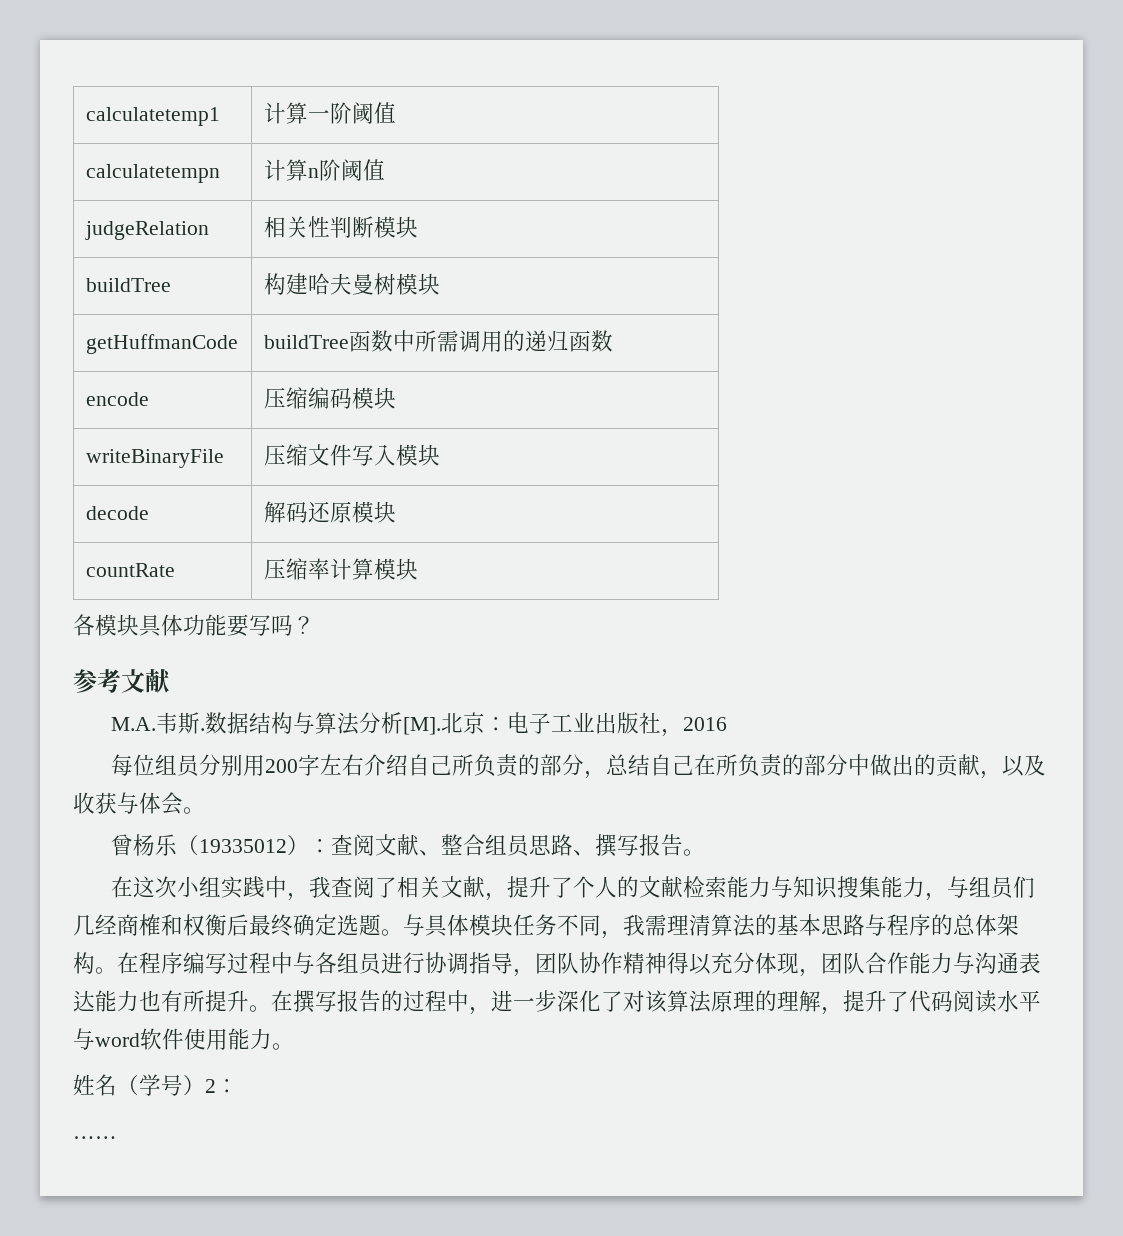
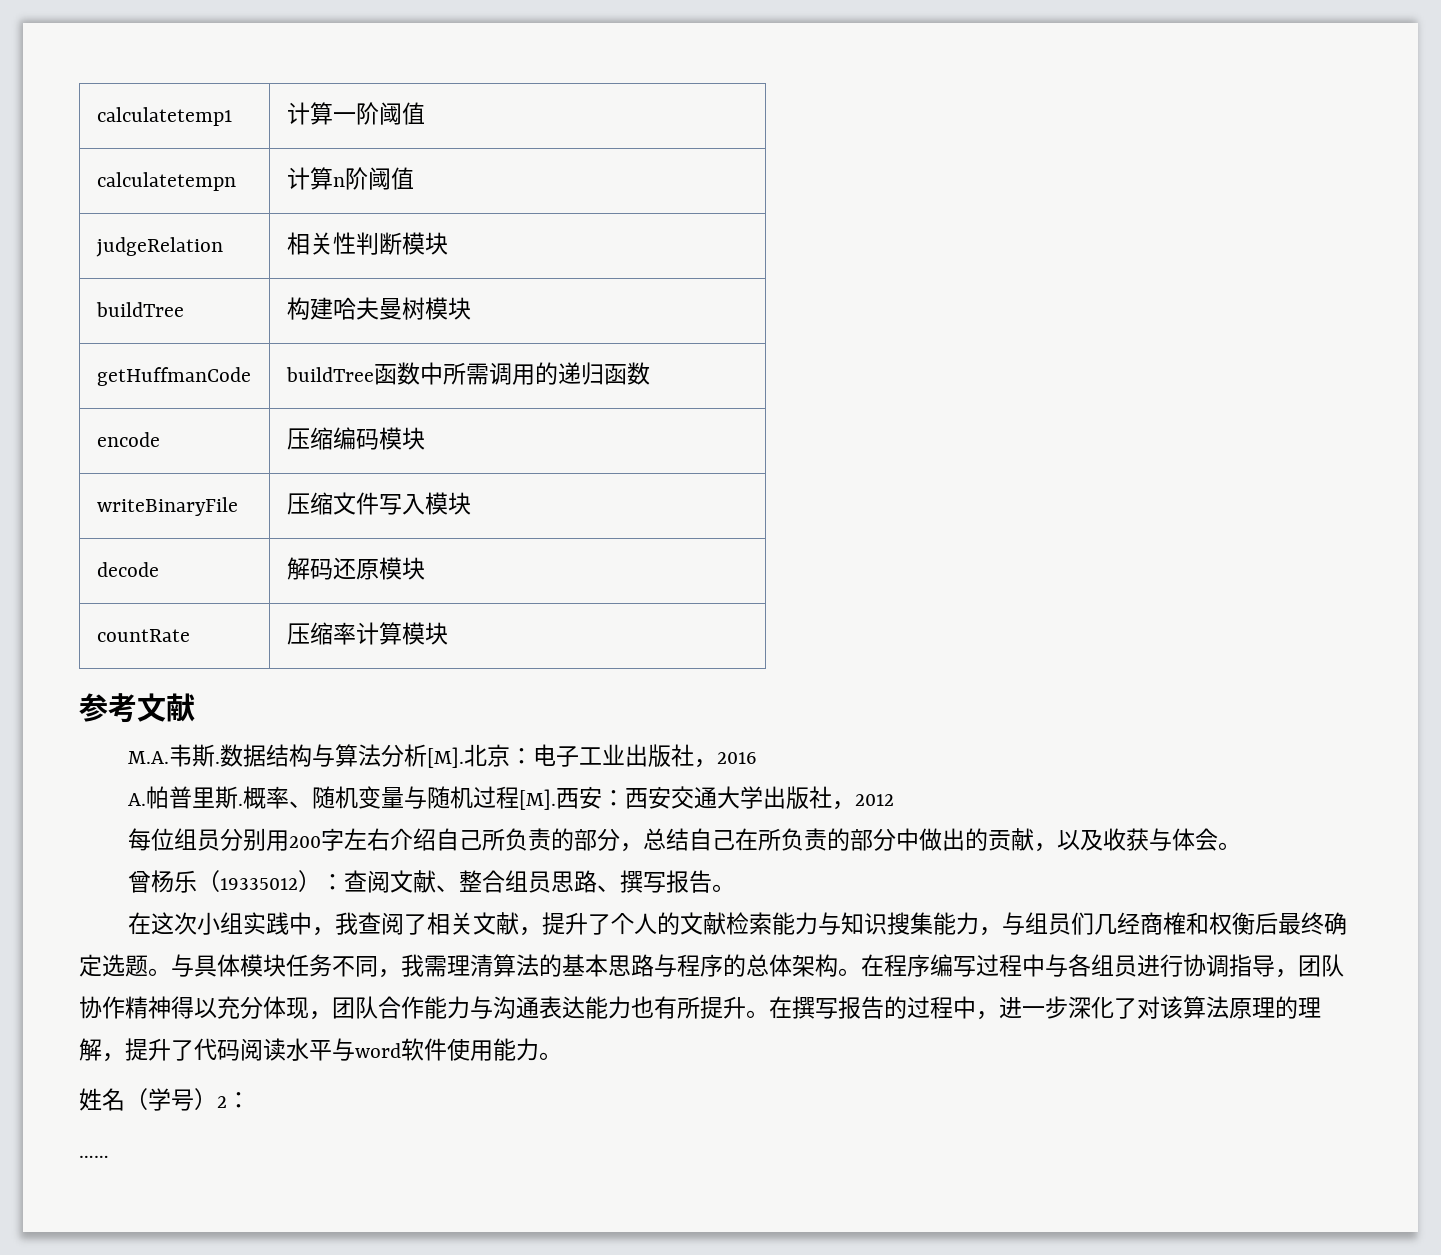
- 各模块具体功能要写吗？
+ A.帕普里斯.概率、随机变量与随机过程[M].西安：西安交通大学出版社，2012

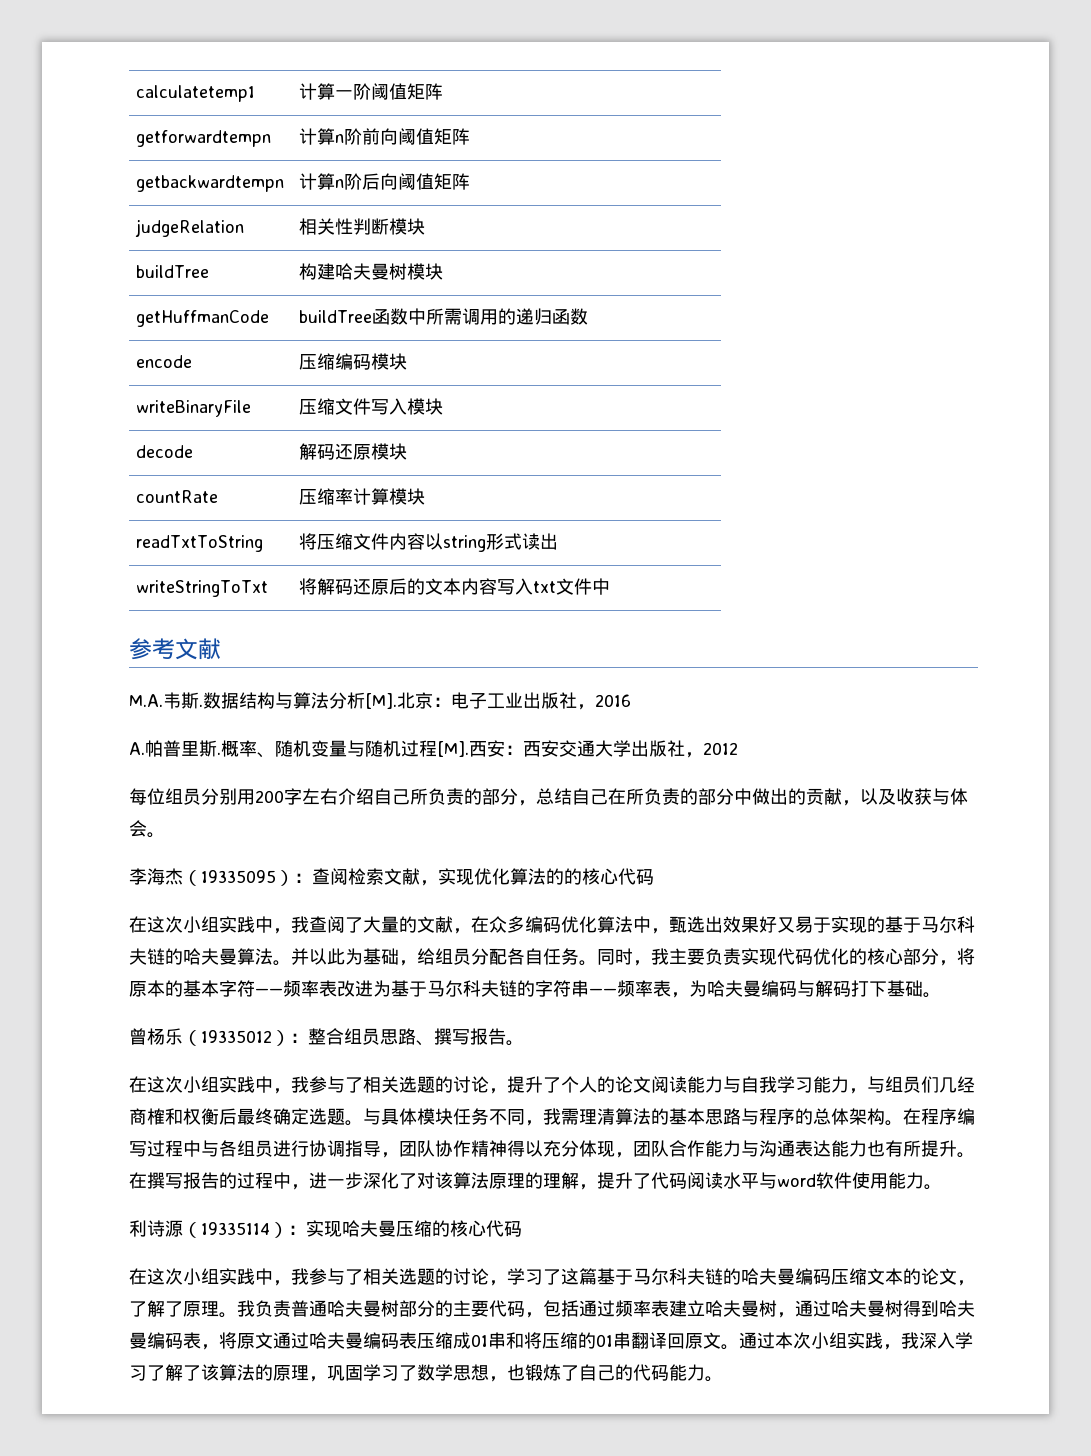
- calculatetemp1 | 计算一阶阈值
- calculatetempn | 计算n阶阈值
+ calculatetemp1 | 计算一阶阈值矩阵
+ getforwardtempn | 计算n阶前向阈值矩阵
+ getbackwardtempn | 计算n阶后向阈值矩阵
+ readTxtToString | 将压缩文件内容以string形式读出
+ writeStringToTxt | 将解码还原后的文本内容写入txt文件中
+ 李海杰（19335095）：查阅检索文献，实现优化算法的的核心代码
+ 在这次小组实践中，我查阅了大量的文献，在众多编码优化算法中，甄选出效果好又易于实现的基于马尔科夫链的哈夫曼算法。并以此为基础，给组员分配各自任务。同时，我主要负责实现代码优化的核心部分，将原本的基本字符——频率表改进为基于马尔科夫链的字符串——频率表，为哈夫曼编码与解码打下基础。
- 曾杨乐（19335012）：查阅文献、整合组员思路、撰写报告。
+ 曾杨乐（19335012）：整合组员思路、撰写报告。
- 在这次小组实践中，我查阅了相关文献，提升了个人的文献检索能力与知识搜集能力，与组员们几经商榷和权衡后最终确定选题。
+ 在这次小组实践中，我参与了相关选题的讨论，提升了个人的论文阅读能力与自我学习能力，与组员们几经商榷和权衡后最终确定选题。
- 姓名（学号）2：
- ……
+ 利诗源（19335114）：实现哈夫曼压缩的核心代码
+ 在这次小组实践中，我参与了相关选题的讨论，学习了这篇基于马尔科夫链的哈夫曼编码压缩文本的论文，了解了原理。我负责普通哈夫曼树部分的主要代码，包括通过频率表建立哈夫曼树，通过哈夫曼树得到哈夫曼编码表，将原文通过哈夫曼编码表压缩成01串和将压缩的01串翻译回原文。通过本次小组实践，我深入学习了解了该算法的原理，巩固学习了数学思想，也锻炼了自己的代码能力。

